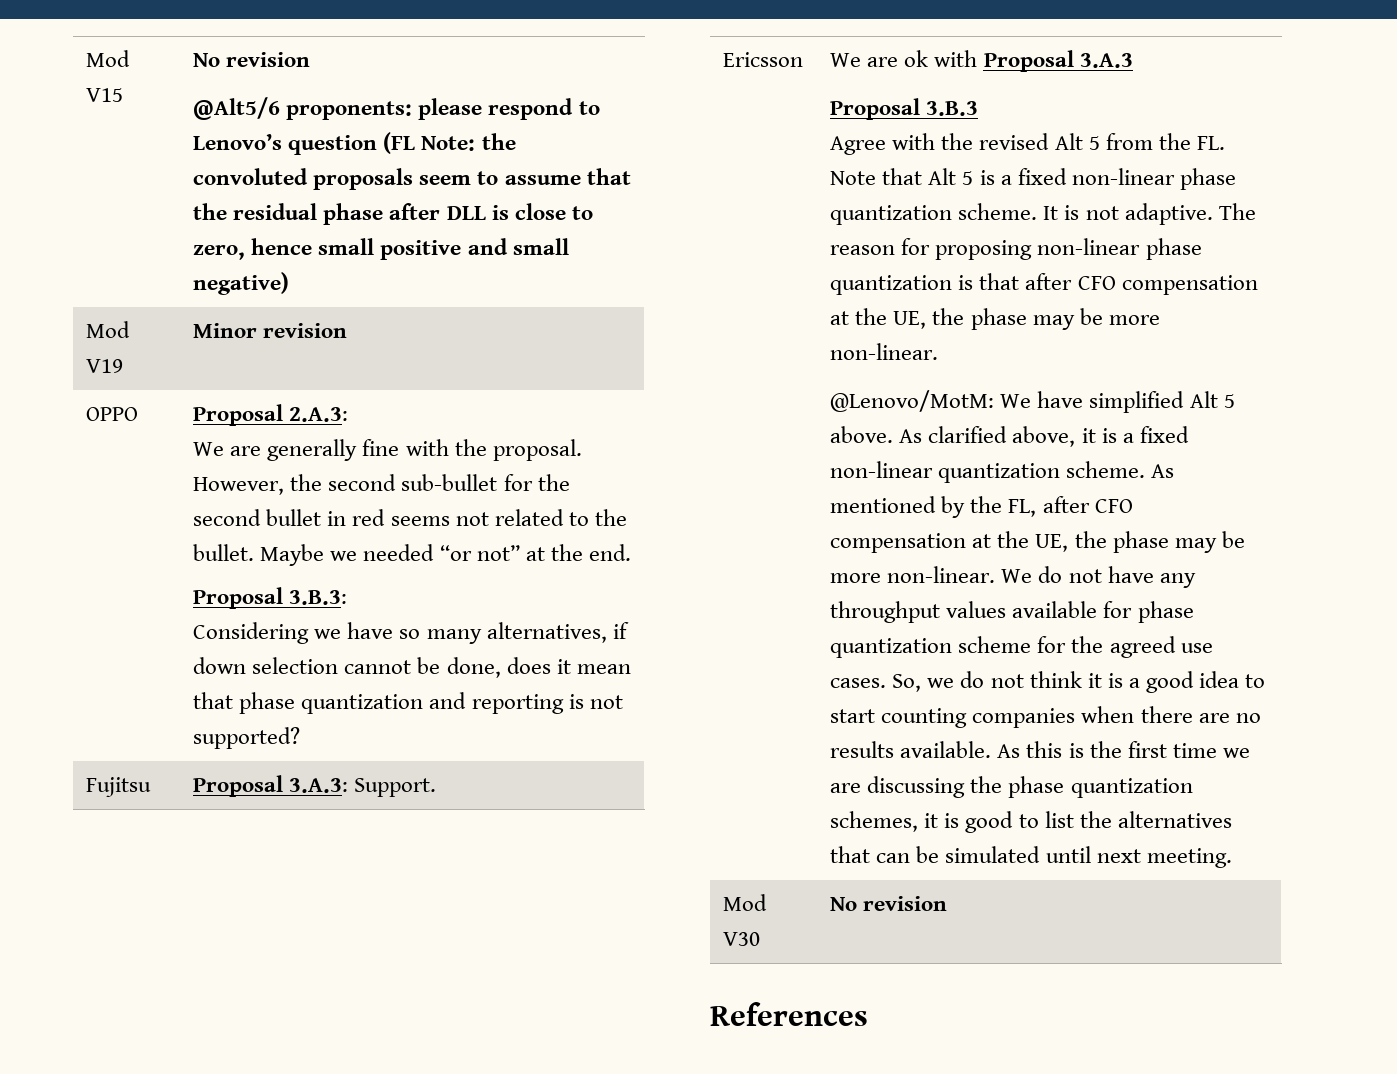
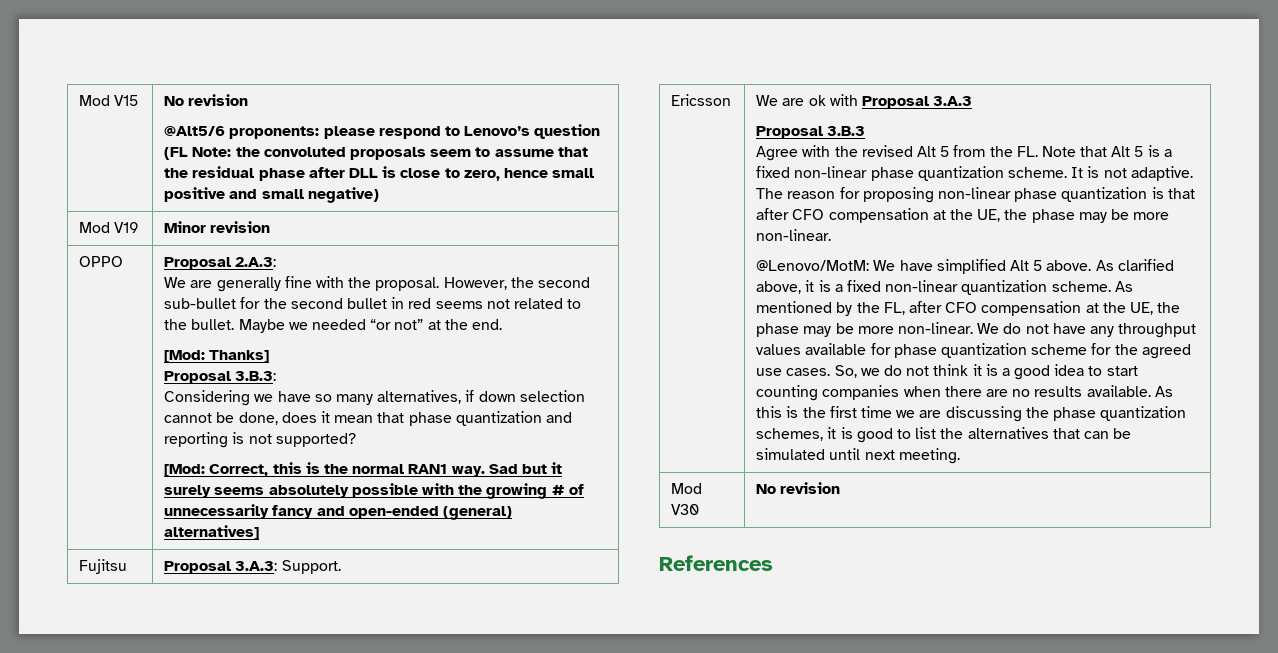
+ [Mod: Thanks]
+ [Mod: Correct, this is the normal RAN1 way. Sad but it surely seems absolutely possible with the growing # of unnecessarily fancy and open-ended (general) alternatives]

